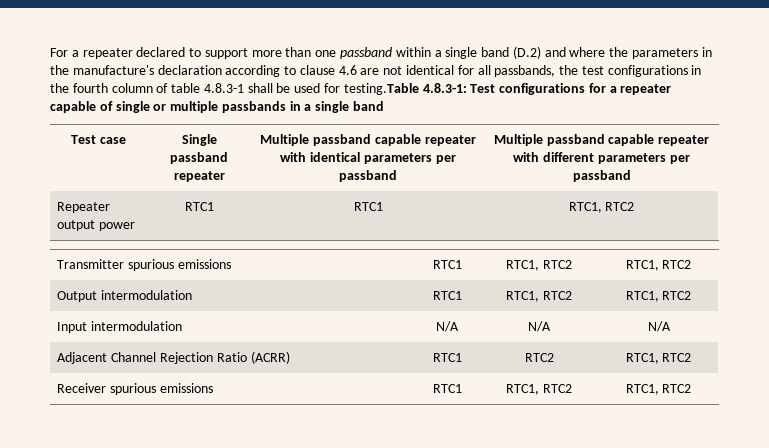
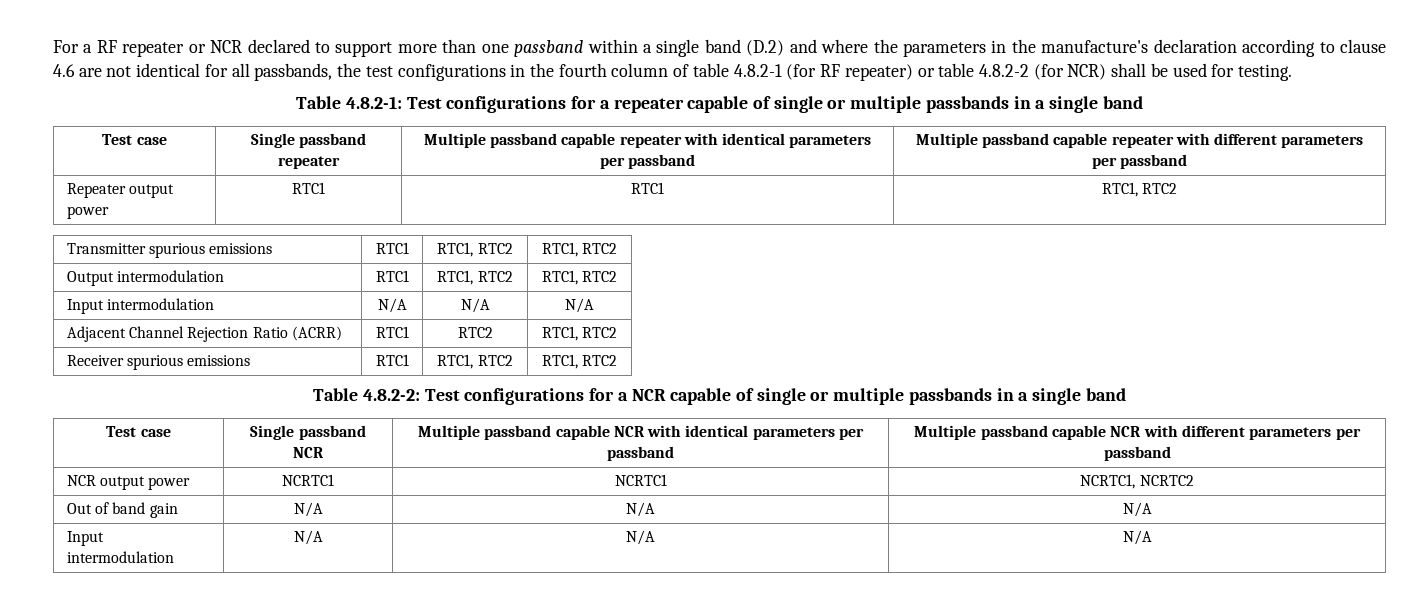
- For a repeater declared to support more than one passband within a single band (D.2) and where the parameters in the manufacture's declaration according to clause 4.6 are not identical for all passbands, the test configurations in the fourth column of table 4.8.3-1 shall be used for testing.Table 4.8.3-1: Test configurations for a repeater capable of single or multiple passbands in a single band
+ For a RF repeater or NCR declared to support more than one passband within a single band (D.2) and where the parameters in the manufacture's declaration according to clause 4.6 are not identical for all passbands, the test configurations in the fourth column of table 4.8.2-1 (for RF repeater) or table 4.8.2-2 (for NCR) shall be used for testing.
+ Table 4.8.2-1: Test configurations for a repeater capable of single or multiple passbands in a single band
+ Table 4.8.2-2: Test configurations for a NCR capable of single or multiple passbands in a single band
+ Test case | Single passband NCR | Multiple passband capable NCR with identical parameters per passband | Multiple passband capable NCR with different parameters per passband
+ NCR output power | NCRTC1 | NCRTC1 | NCRTC1, NCRTC2
+ Out of band gain | N/A | N/A | N/A
+ Input intermodulation | N/A | N/A | N/A

